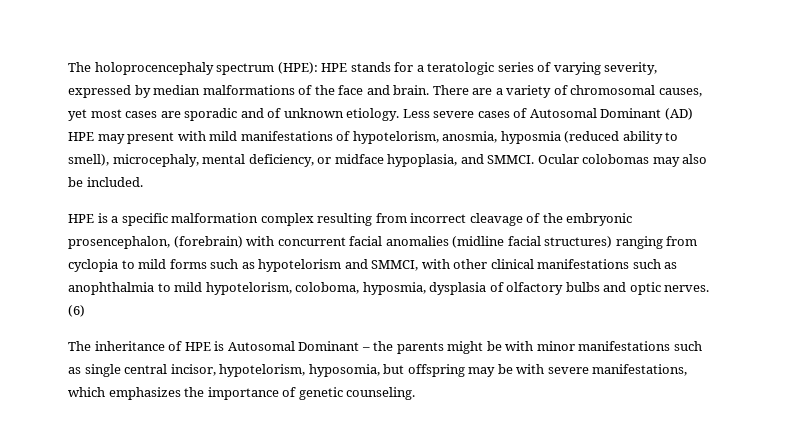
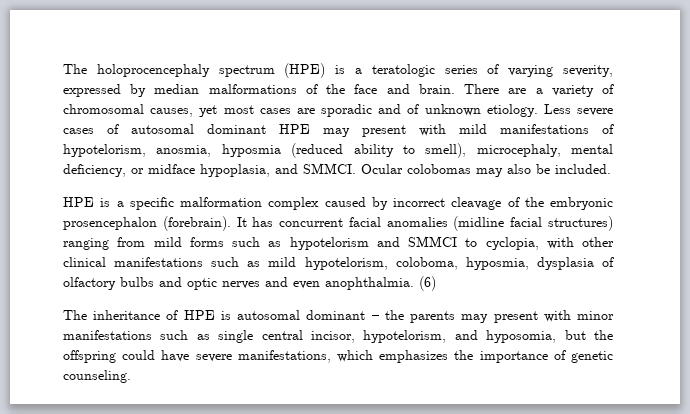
- The holoprocencephaly spectrum (HPE): HPE stands for a teratologic series of varying severity, expressed by median malformations of the face and brain.
+ The holoprocencephaly spectrum (HPE) is a teratologic series of varying severity, expressed by median malformations of the face and brain.
- Less severe cases of Autosomal Dominant (AD) HPE may present with mild manifestations of hypotelorism, anosmia, hyposmia (reduced ability to smell), microcephaly, mental deficiency, or midface hypoplasia, and SMMCI.
+ Less severe cases of autosomal dominant HPE may present with mild manifestations of hypotelorism, anosmia, hyposmia (reduced ability to smell), microcephaly, mental deficiency, or midface hypoplasia, and SMMCI.
- HPE is a specific malformation complex resulting from incorrect cleavage of the embryonic prosencephalon, (forebrain) with concurrent facial anomalies (midline facial structures) ranging from cyclopia to mild forms such as hypotelorism and SMMCI, with other clinical manifestations such as anophthalmia to mild hypotelorism, coloboma, hyposmia, dysplasia of olfactory bulbs and optic nerves.
+ HPE is a specific malformation complex caused by incorrect cleavage of the embryonic prosencephalon (forebrain). It has concurrent facial anomalies (midline facial structures) ranging from mild forms such as hypotelorism and SMMCI to cyclopia, with other clinical manifestations such as mild hypotelorism, coloboma, hyposmia, dysplasia of olfactory bulbs and optic nerves and even anophthalmia.
- The inheritance of HPE is Autosomal Dominant – the parents might be with minor manifestations such as single central incisor, hypotelorism, hyposomia, but offspring may be with severe manifestations, which emphasizes the importance of genetic counseling.
+ The inheritance of HPE is autosomal dominant – the parents may present with minor manifestations such as single central incisor, hypotelorism, and hyposomia, but the offspring could have severe manifestations, which emphasizes the importance of genetic counseling.

